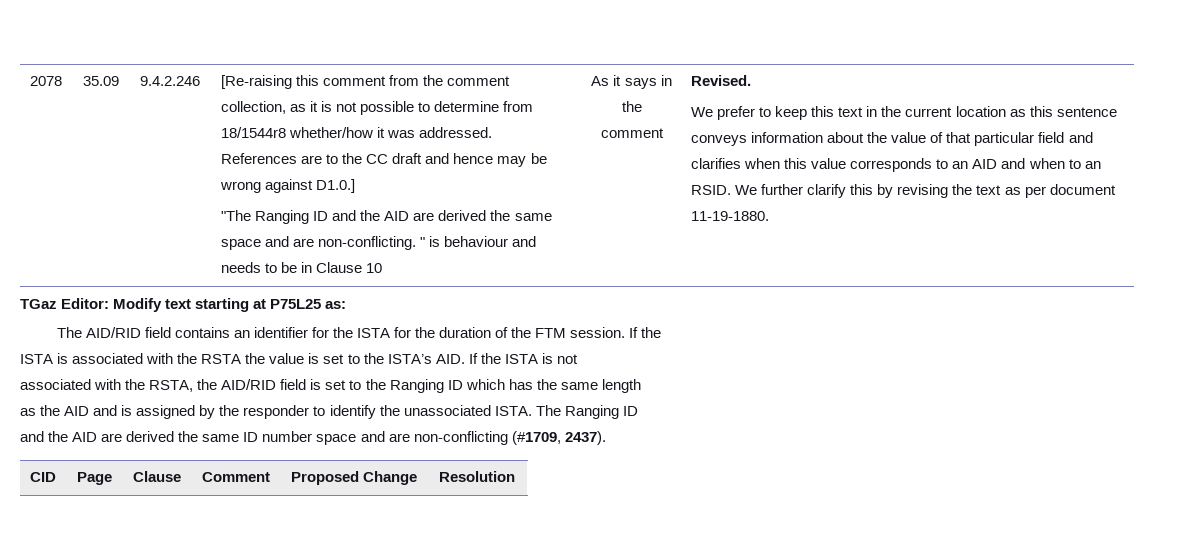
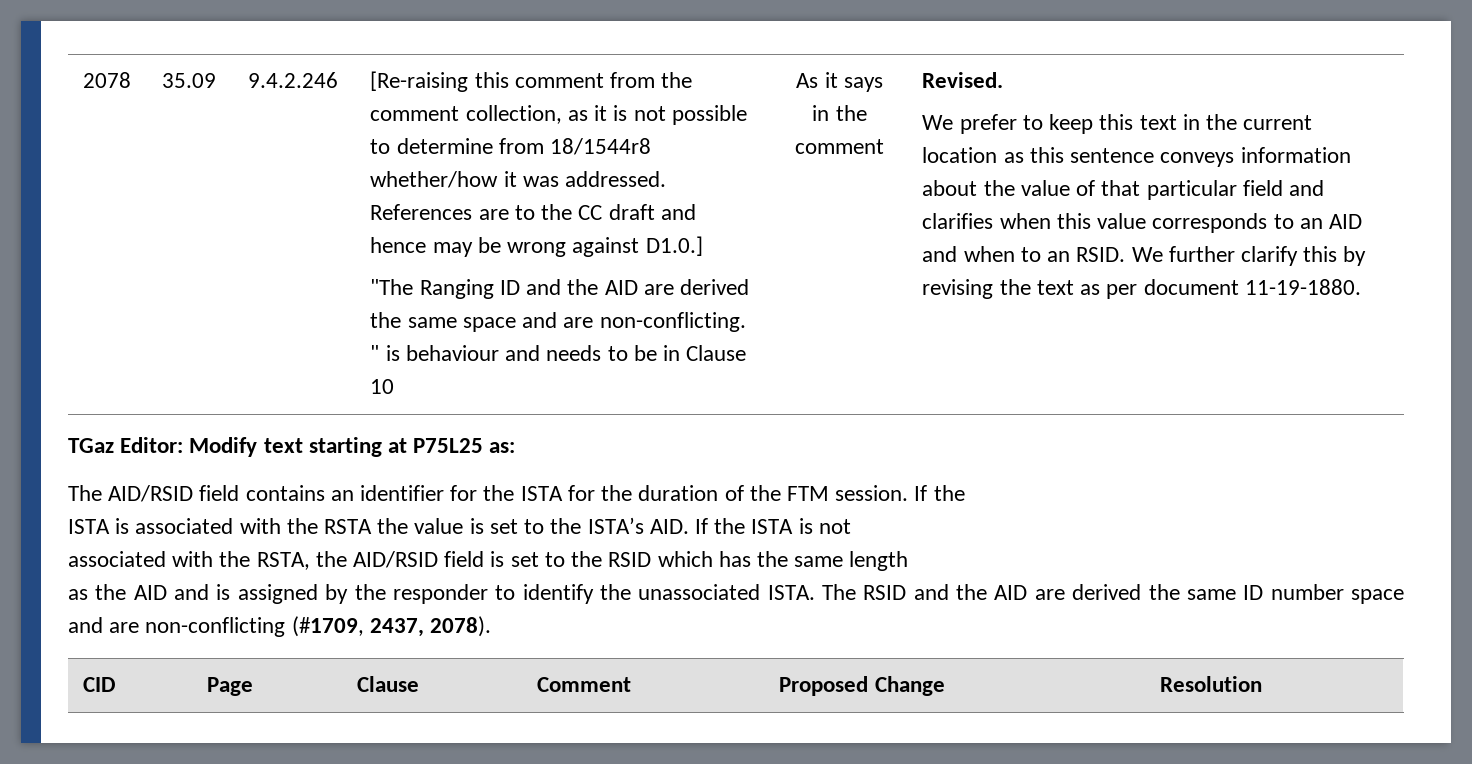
- The AID/RID field contains an identifier for the ISTA for the duration of the FTM session.
+ The AID/RSID field contains an identifier for the ISTA for the duration of the FTM session.
- associated with the RSTA, the AID/RID field is set to the Ranging ID which has the same length
+ associated with the RSTA, the AID/RSID field is set to the RSID which has the same length
- The Ranging ID
- and the AID are derived the same ID number space and are non-conflicting (#1709, 2437).
+ The RSID and the AID are derived the same ID number space and are non-conflicting (#1709, 2437, 2078).

